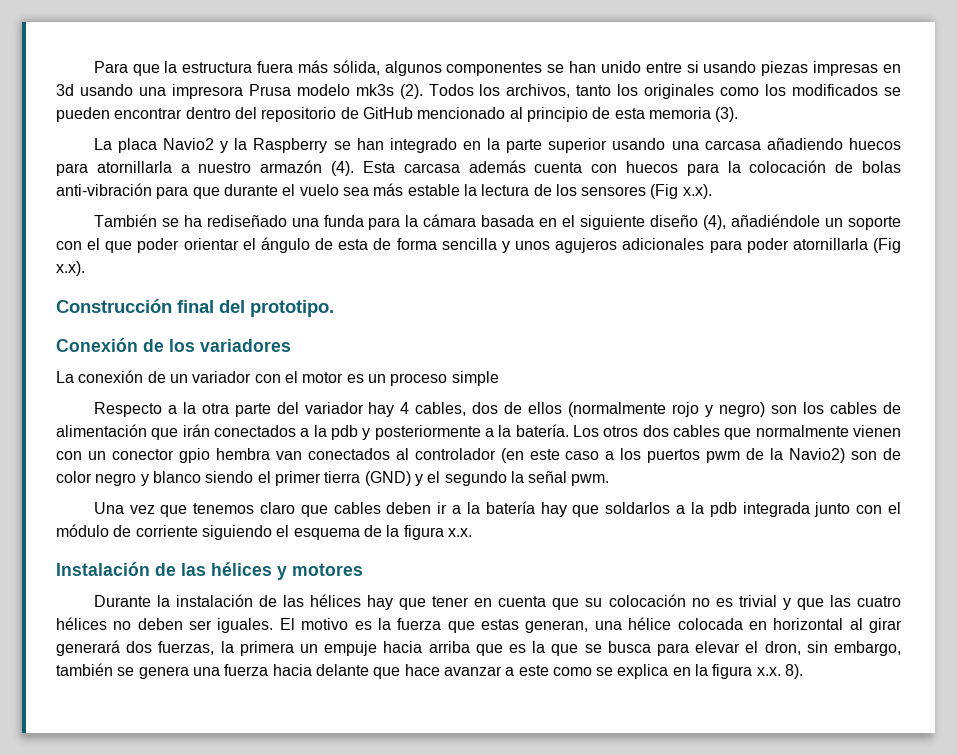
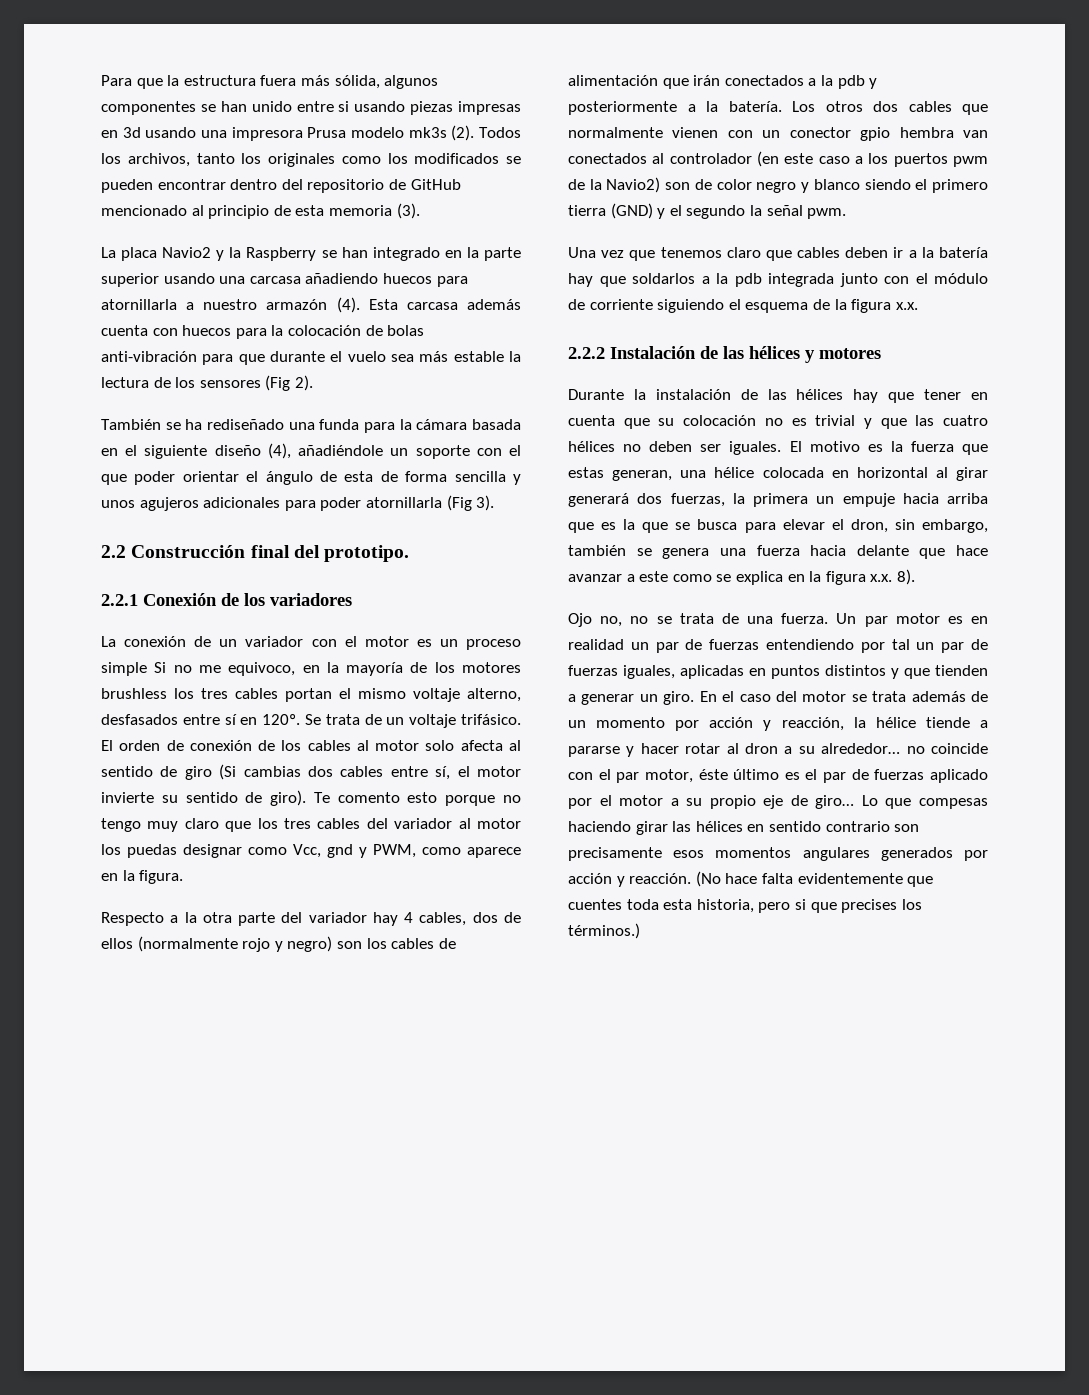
- Esta carcasa además cuenta con huecos para la colocación de bolas anti-vibración para que durante el vuelo sea más estable la lectura de los sensores (Fig x.x).
+ Esta carcasa además cuenta con huecos para la colocación de bolas anti-vibración para que durante el vuelo sea más estable la lectura de los sensores (Fig 2).
- También se ha rediseñado una funda para la cámara basada en el siguiente diseño (4), añadiéndole un soporte con el que poder orientar el ángulo de esta de forma sencilla y unos agujeros adicionales para poder atornillarla (Fig x.x).
- Construcción final del prototipo.
+ También se ha rediseñado una funda para la cámara basada en el siguiente diseño (4), añadiéndole un soporte con el que poder orientar el ángulo de esta de forma sencilla y unos agujeros adicionales para poder atornillarla (Fig 3).
+ 2.2 Construcción final del prototipo.
- Conexión de los variadores
+ 2.2.1 Conexión de los variadores
- La conexión de un variador con el motor es un proceso simple
+ La conexión de un variador con el motor es un proceso simple Si no me equivoco, en la mayoría de los motores brushless los tres cables portan el mismo voltaje alterno, desfasados entre sí en 120º. Se trata de un voltaje trifásico. El orden de conexión de los cables al motor solo afecta al sentido de giro (Si cambias dos cables entre sí, el motor invierte su sentido de giro). Te comento esto porque no tengo muy claro que los tres cables del variador al motor los puedas designar como Vcc, gnd y PWM, como aparece en la figura.
- Los otros dos cables que normalmente vienen con un conector gpio hembra van conectados al controlador (en este caso a los puertos pwm de la Navio2) son de color negro y blanco siendo el primer tierra (GND) y el segundo la señal pwm.
+ Los otros dos cables que normalmente vienen con un conector gpio hembra van conectados al controlador (en este caso a los puertos pwm de la Navio2) son de color negro y blanco siendo el primero tierra (GND) y el segundo la señal pwm.
- Instalación de las hélices y motores
+ 2.2.2 Instalación de las hélices y motores
+ Ojo no, no se trata de una fuerza. Un par motor es en realidad un par de fuerzas entendiendo por tal un par de fuerzas iguales, aplicadas en puntos distintos y que tienden a generar un giro. En el caso del motor se trata además de un momento por acción y reacción, la hélice tiende a pararse y hacer rotar al dron a su alrededor… no coincide con el par motor, éste último es el par de fuerzas aplicado por el motor a su propio eje de giro… Lo que compesas haciendo girar las hélices en sentido contrario son precisamente esos momentos angulares generados por acción y reacción. (No hace falta evidentemente que cuentes toda esta historia, pero si que precises los términos.)

